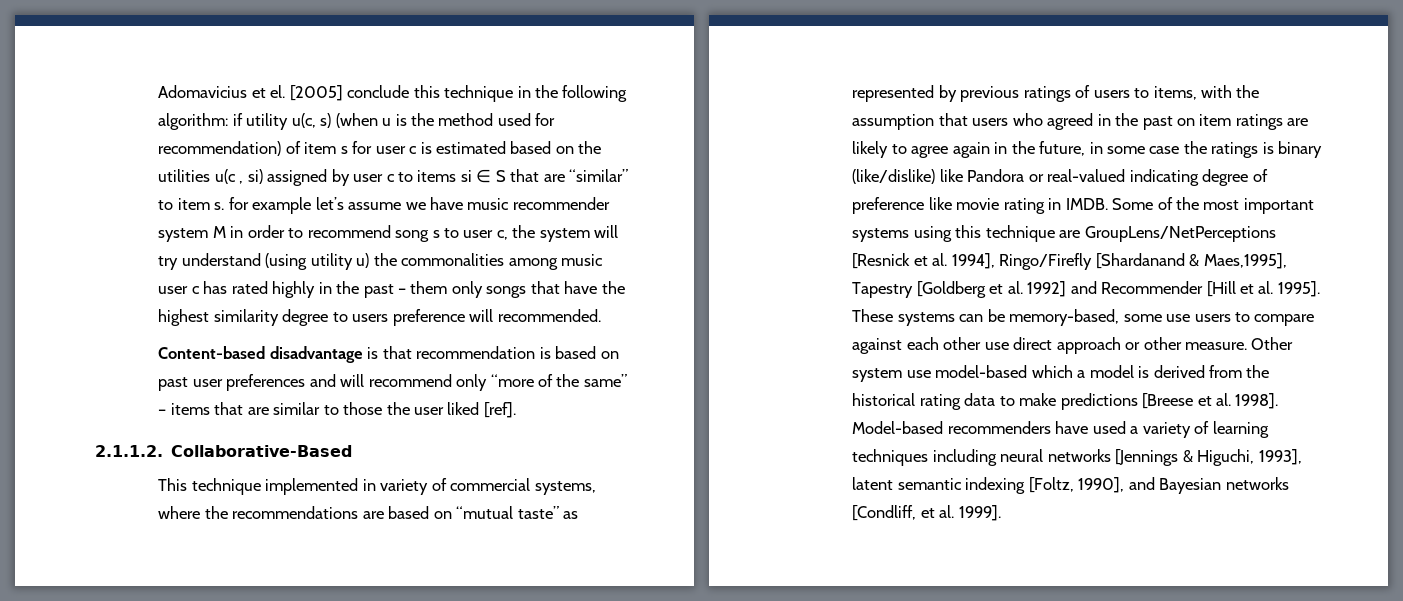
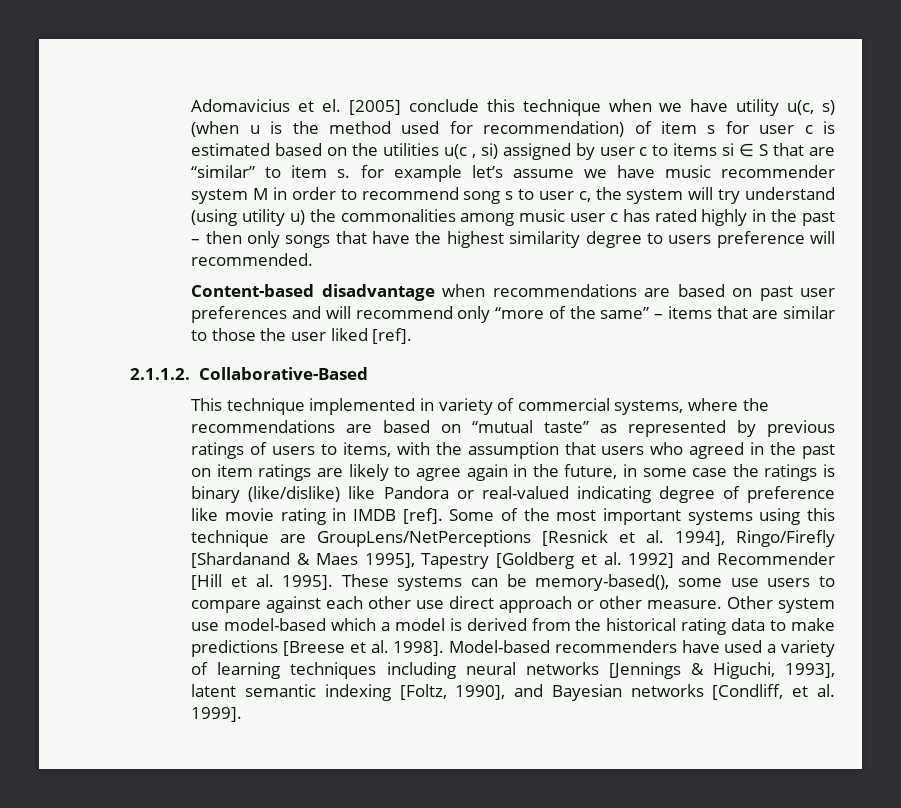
- [2005] conclude this technique in the following algorithm: if utility u(c, s) (when u is the method used for recommendation) of item s for user c is estimated based on the utilities u(c , si) assigned by user c to items si ∈ S that are “similar” to item s. for example let’s assume we have music recommender system M in order to recommend song s to user c, the system will try understand (using utility u) the commonalities among music user c has rated highly in the past – them only songs that have the highest similarity degree to users preference will recommended.
+ [2005] conclude this technique when we have utility u(c, s) (when u is the method used for recommendation) of item s for user c is estimated based on the utilities u(c , si) assigned by user c to items si ∈ S that are “similar” to item s. for example let’s assume we have music recommender system M in order to recommend song s to user c, the system will try understand (using utility u) the commonalities among music user c has rated highly in the past – then only songs that have the highest similarity degree to users preference will recommended.
- Content-based disadvantage is that recommendation is based on past user preferences and will recommend only “more of the same” – items that are similar to those the user liked [ref].
+ Content-based disadvantage when recommendations are based on past user preferences and will recommend only “more of the same” – items that are similar to those the user liked [ref].
- This technique implemented in variety of commercial systems, where the recommendations are based on “mutual taste” as represented by previous ratings of users to items, with the assumption that users who agreed in the past on item ratings are likely to agree again in the future, in some case the ratings is binary (like/dislike) like Pandora or real-valued indicating degree of preference like movie rating in IMDB.
+ This technique implemented in variety of commercial systems, where the recommendations are based on “mutual taste” as represented by previous ratings of users to items, with the assumption that users who agreed in the past on item ratings are likely to agree again in the future, in some case the ratings is binary (like/dislike) like Pandora or real-valued indicating degree of preference like movie rating in IMDB [ref].
- Some of the most important systems using this technique are GroupLens/NetPerceptions [Resnick et al. 1994], Ringo/Firefly [Shardanand & Maes,1995], Tapestry [Goldberg et al. 1992] and Recommender [Hill et al. 1995].
+ Some of the most important systems using this technique are GroupLens/NetPerceptions [Resnick et al. 1994], Ringo/Firefly [Shardanand & Maes 1995], Tapestry [Goldberg et al. 1992] and Recommender [Hill et al. 1995].
- These systems can be memory-based, some use users to compare against each other use direct approach or other measure.
+ These systems can be memory-based(), some use users to compare against each other use direct approach or other measure.

